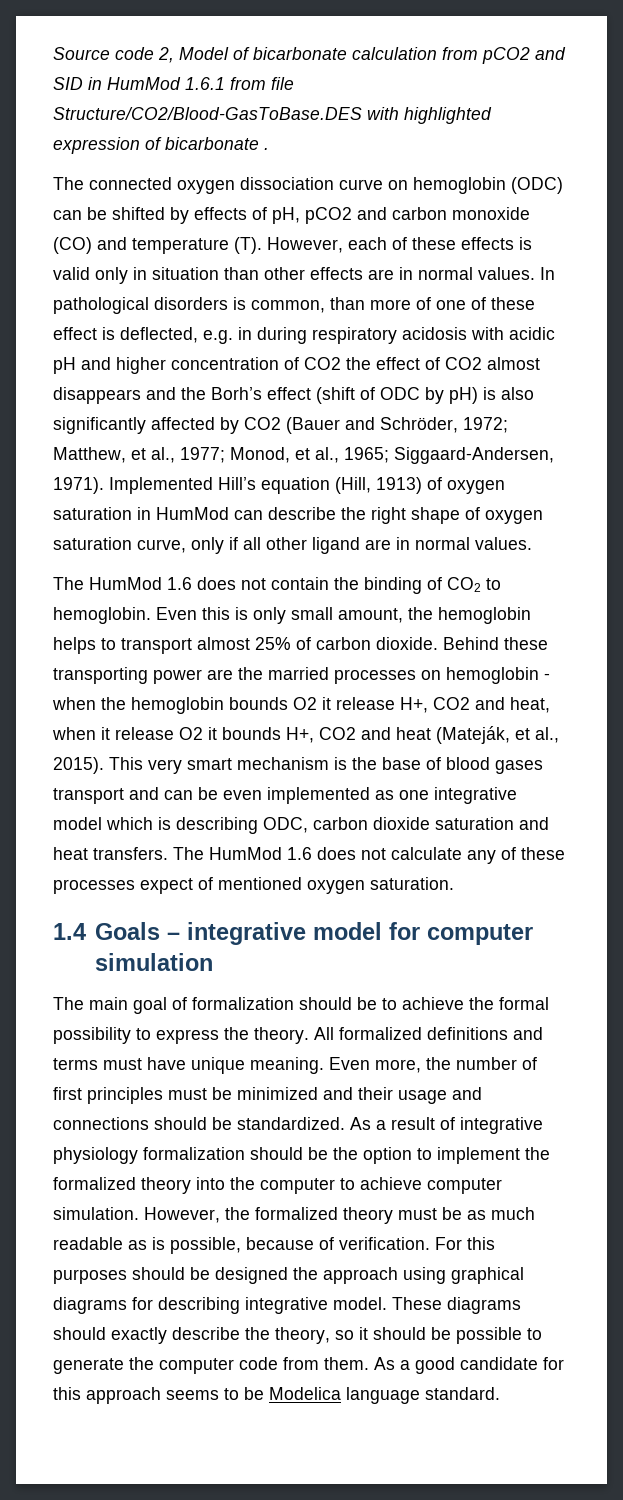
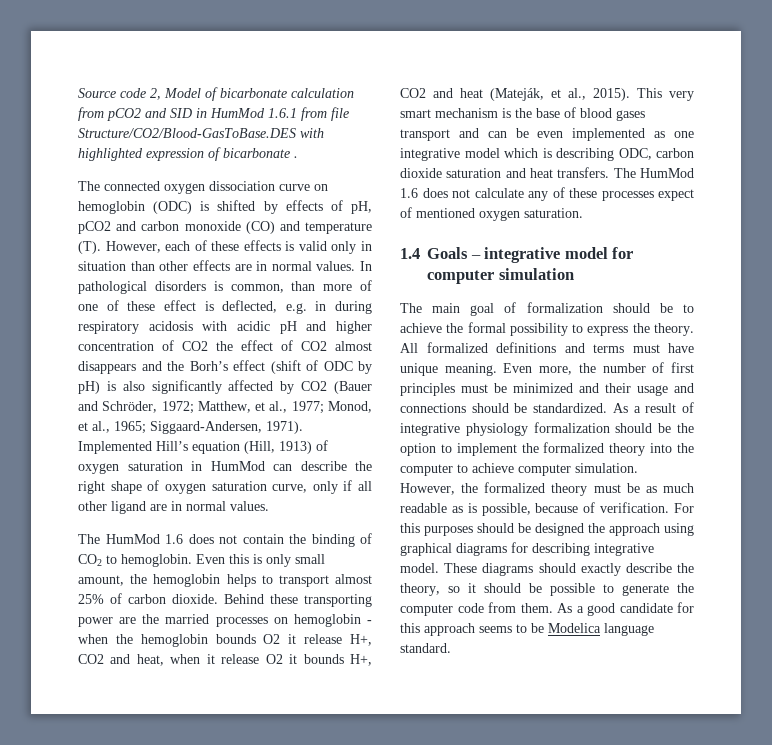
- The connected oxygen dissociation curve on hemoglobin (ODC) can be shifted by effects of pH, pCO2 and carbon monoxide (CO) and temperature (T). However, each of these effects is valid only in situation than other effects are in normal values.
+ The connected oxygen dissociation curve on hemoglobin (ODC) is shifted by effects of pH, pCO2 and carbon monoxide (CO) and temperature (T). However, each of these effects is valid only in situation than other effects are in normal values.

